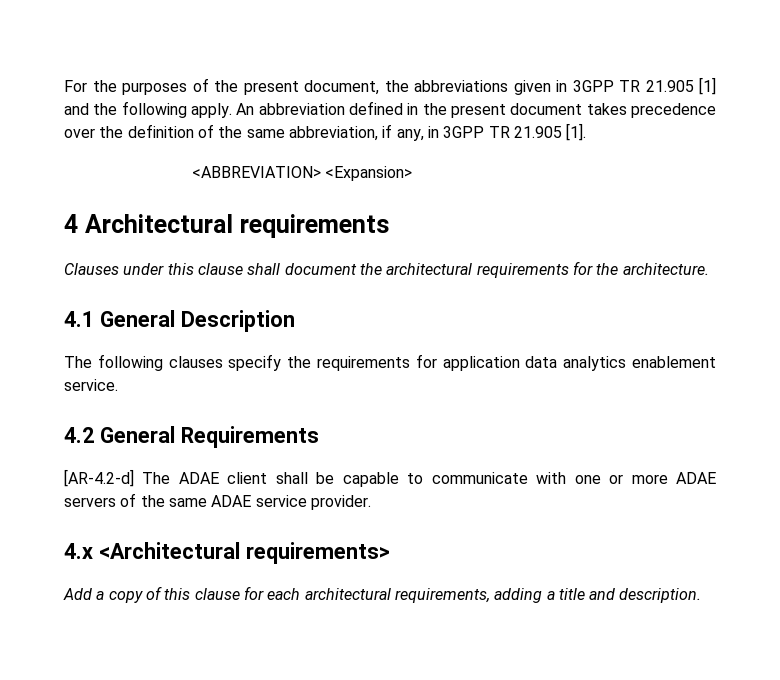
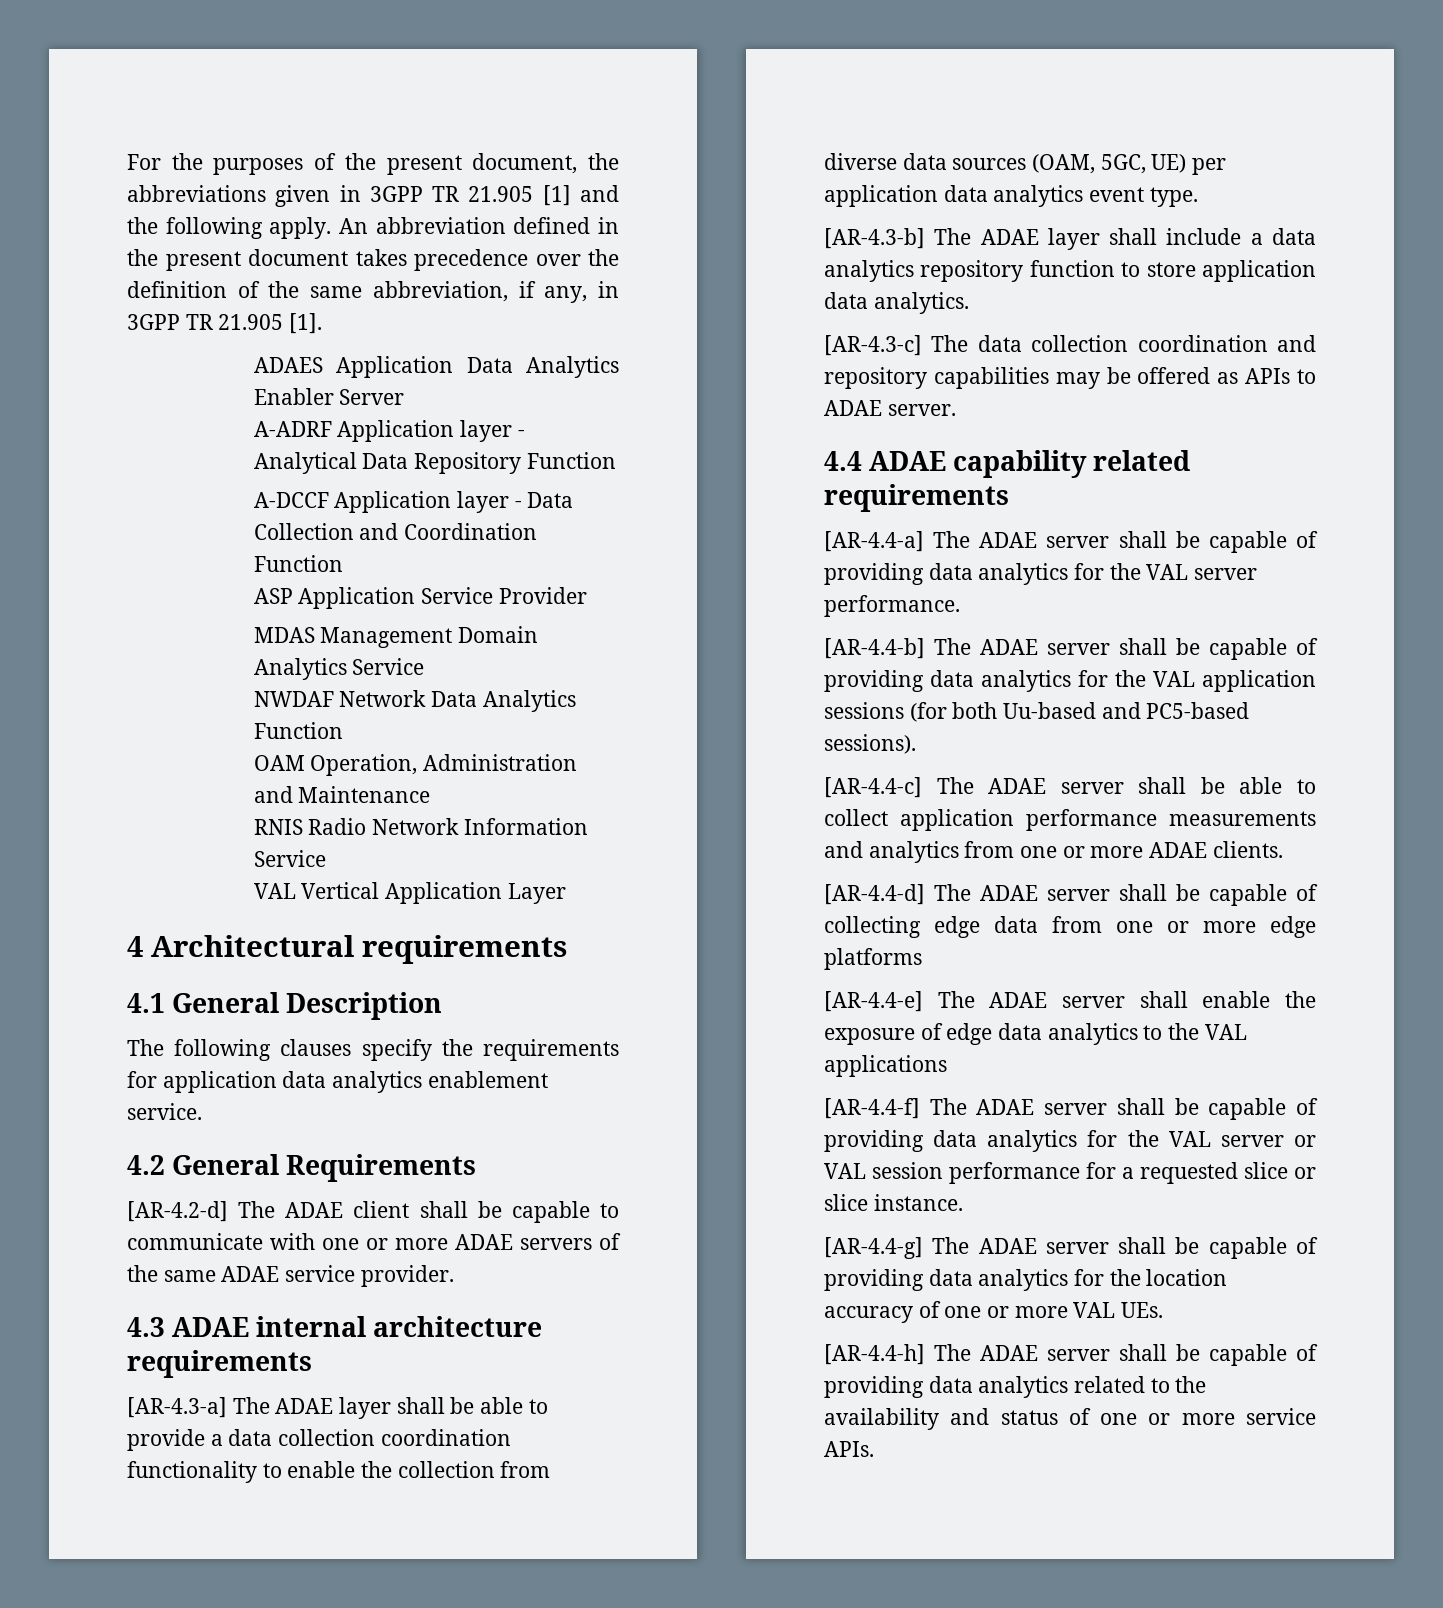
- <ABBREVIATION> <Expansion>
+ ADAES Application Data Analytics Enabler Server
+ A-ADRF Application layer - Analytical Data Repository Function
+ A-DCCF Application layer - Data Collection and Coordination Function
+ ASP Application Service Provider
+ MDAS Management Domain Analytics Service
+ NWDAF Network Data Analytics Function
+ OAM Operation, Administration and Maintenance
+ RNIS Radio Network Information Service
+ VAL Vertical Application Layer
  4 Architectural requirements
- Clauses under this clause shall document the architectural requirements for the architecture.
- 4.x <Architectural requirements>
- Add a copy of this clause for each architectural requirements, adding a title and description.
+ 4.3 ADAE internal architecture requirements
+ [AR-4.3-a] The ADAE layer shall be able to provide a data collection coordination functionality to enable the collection from diverse data sources (OAM, 5GC, UE) per application data analytics event type.
+ [AR-4.3-b] The ADAE layer shall include a data analytics repository function to store application data analytics.
+ [AR-4.3-c] The data collection coordination and repository capabilities may be offered as APIs to ADAE server.
+ 4.4 ADAE capability related requirements
+ [AR-4.4-a] The ADAE server shall be capable of providing data analytics for the VAL server performance.
+ [AR-4.4-b] The ADAE server shall be capable of providing data analytics for the VAL application sessions (for both Uu-based and PC5-based sessions).
+ [AR-4.4-c] The ADAE server shall be able to collect application performance measurements and analytics from one or more ADAE clients.
+ [AR-4.4-d] The ADAE server shall be capable of collecting edge data from one or more edge platforms
+ [AR-4.4-e] The ADAE server shall enable the exposure of edge data analytics to the VAL applications
+ [AR-4.4-f] The ADAE server shall be capable of providing data analytics for the VAL server or VAL session performance for a requested slice or slice instance.
+ [AR-4.4-g] The ADAE server shall be capable of providing data analytics for the location accuracy of one or more VAL UEs.
+ [AR-4.4-h] The ADAE server shall be capable of providing data analytics related to the availability and status of one or more service APIs.

